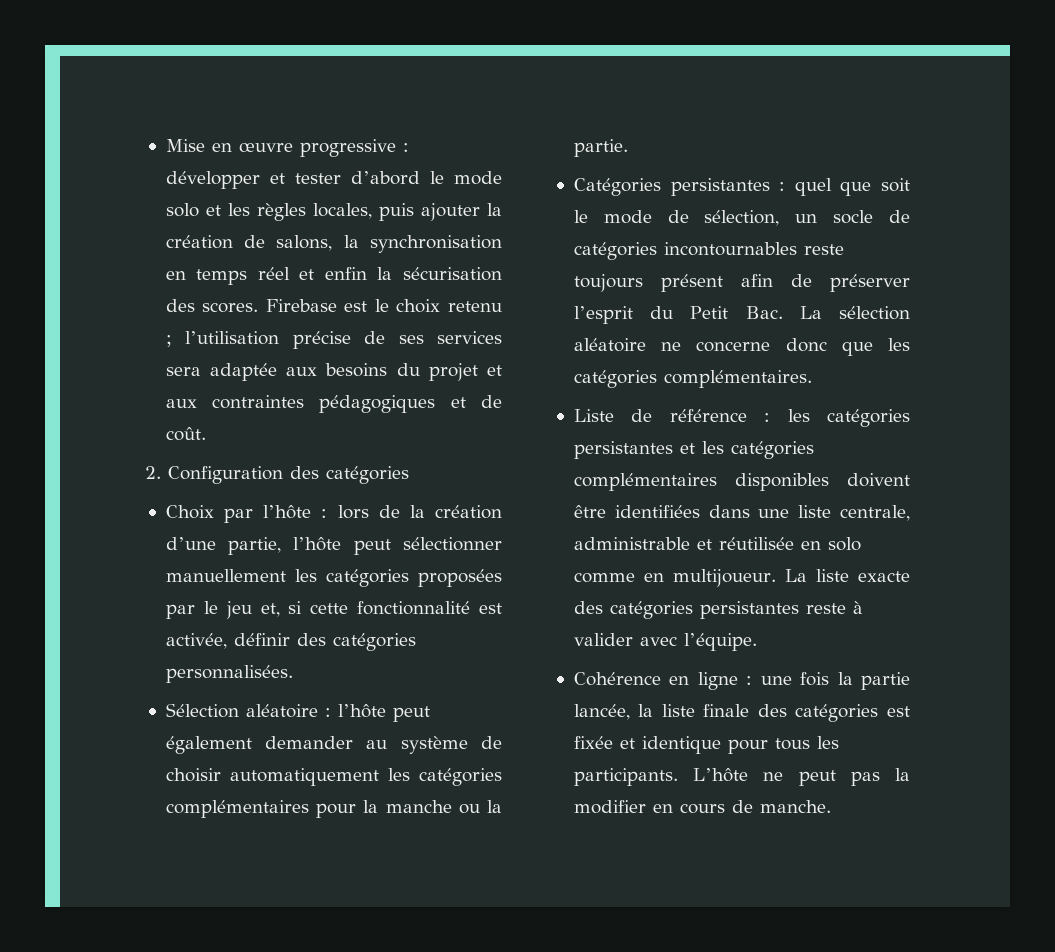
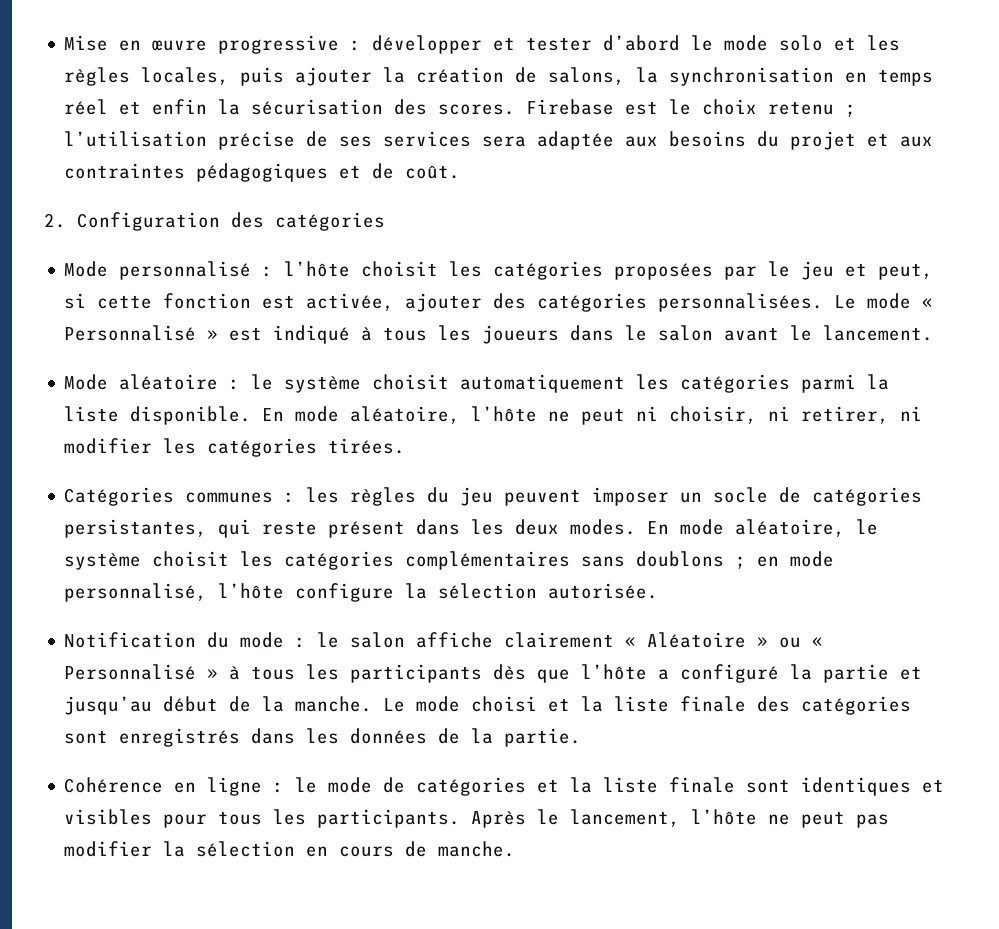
- Choix par l’hôte : lors de la création d’une partie, l’hôte peut sélectionner manuellement les catégories proposées par le jeu et, si cette fonctionnalité est activée, définir des catégories personnalisées.
- Sélection aléatoire : l’hôte peut également demander au système de choisir automatiquement les catégories complémentaires pour la manche ou la partie.
- Catégories persistantes : quel que soit le mode de sélection, un socle de catégories incontournables reste toujours présent afin de préserver l’esprit du Petit Bac. La sélection aléatoire ne concerne donc que les catégories complémentaires.
- Liste de référence : les catégories persistantes et les catégories complémentaires disponibles doivent être identifiées dans une liste centrale, administrable et réutilisée en solo comme en multijoueur. La liste exacte des catégories persistantes reste à valider avec l’équipe.
- Cohérence en ligne : une fois la partie lancée, la liste finale des catégories est fixée et identique pour tous les participants. L’hôte ne peut pas la modifier en cours de manche.
+ Mode personnalisé : l’hôte choisit les catégories proposées par le jeu et peut, si cette fonction est activée, ajouter des catégories personnalisées. Le mode « Personnalisé » est indiqué à tous les joueurs dans le salon avant le lancement.
+ Mode aléatoire : le système choisit automatiquement les catégories parmi la liste disponible. En mode aléatoire, l’hôte ne peut ni choisir, ni retirer, ni modifier les catégories tirées.
+ Catégories communes : les règles du jeu peuvent imposer un socle de catégories persistantes, qui reste présent dans les deux modes. En mode aléatoire, le système choisit les catégories complémentaires sans doublons ; en mode personnalisé, l’hôte configure la sélection autorisée.
+ Notification du mode : le salon affiche clairement « Aléatoire » ou « Personnalisé » à tous les participants dès que l’hôte a configuré la partie et jusqu’au début de la manche. Le mode choisi et la liste finale des catégories sont enregistrés dans les données de la partie.
+ Cohérence en ligne : le mode de catégories et la liste finale sont identiques et visibles pour tous les participants. Après le lancement, l’hôte ne peut pas modifier la sélection en cours de manche.

